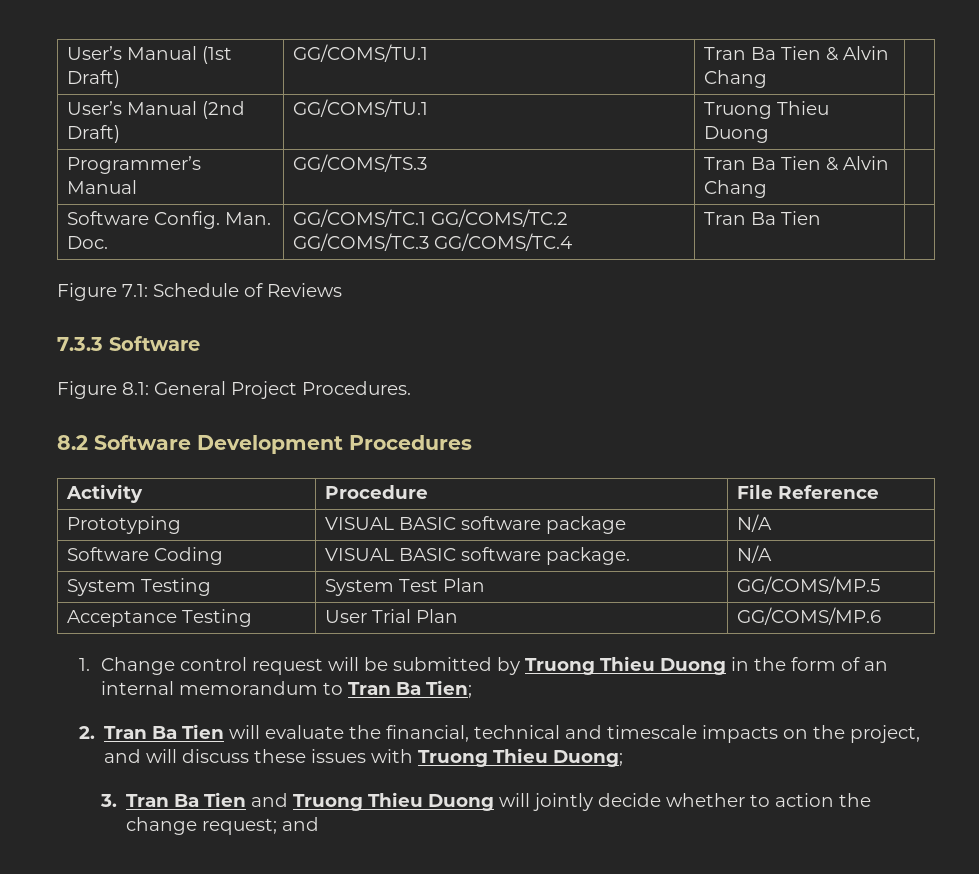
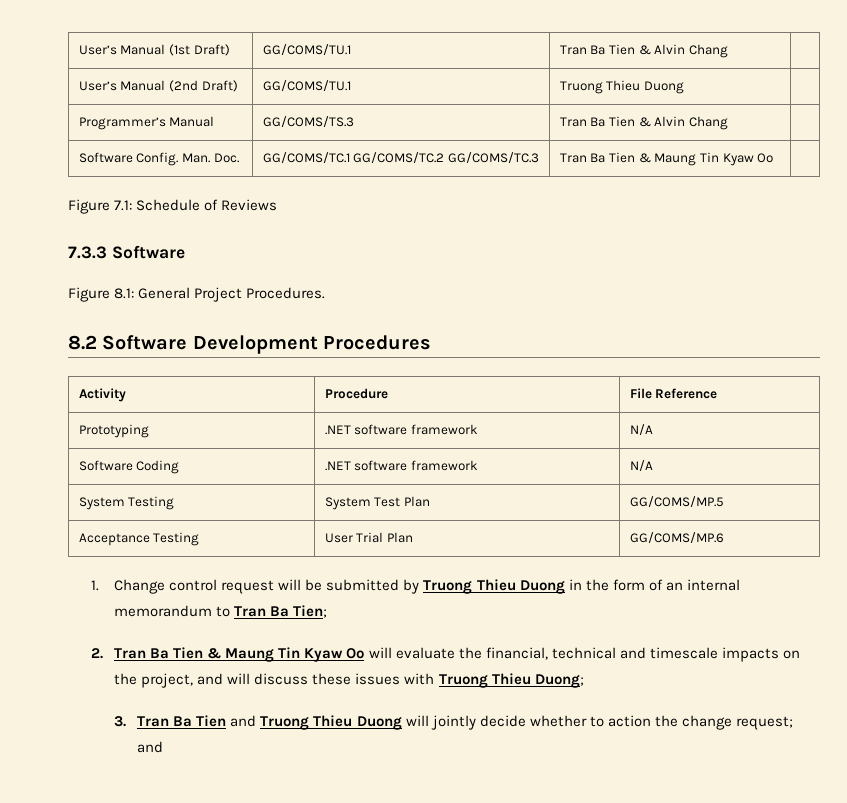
- Software Config. Man. Doc. | GG/COMS/TC.1 GG/COMS/TC.2 GG/COMS/TC.3 GG/COMS/TC.4 | Tran Ba Tien |
+ Software Config. Man. Doc. | GG/COMS/TC.1 GG/COMS/TC.2 GG/COMS/TC.3 | Tran Ba Tien & Maung Tin Kyaw Oo |
- Prototyping | VISUAL BASIC software package | N/A
+ Prototyping | .NET software framework | N/A
- Software Coding | VISUAL BASIC software package. | N/A
+ Software Coding | .NET software framework | N/A
- 2. Tran Ba Tien will evaluate the financial, technical and timescale impacts on the project, and will discuss these issues with Truong Thieu Duong;
+ 2. Tran Ba Tien & Maung Tin Kyaw Oo will evaluate the financial, technical and timescale impacts on the project, and will discuss these issues with Truong Thieu Duong;

